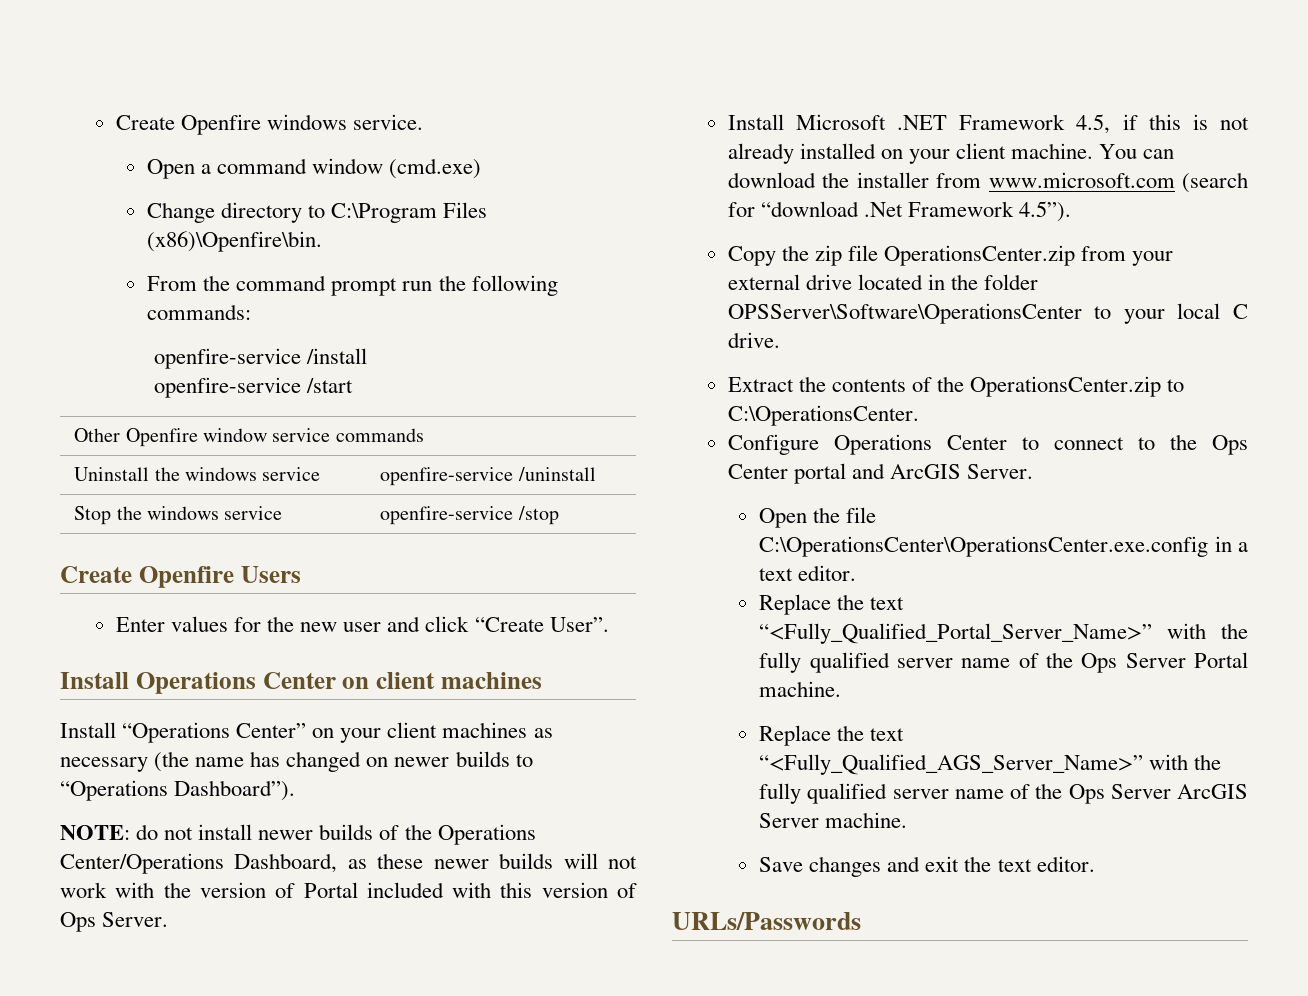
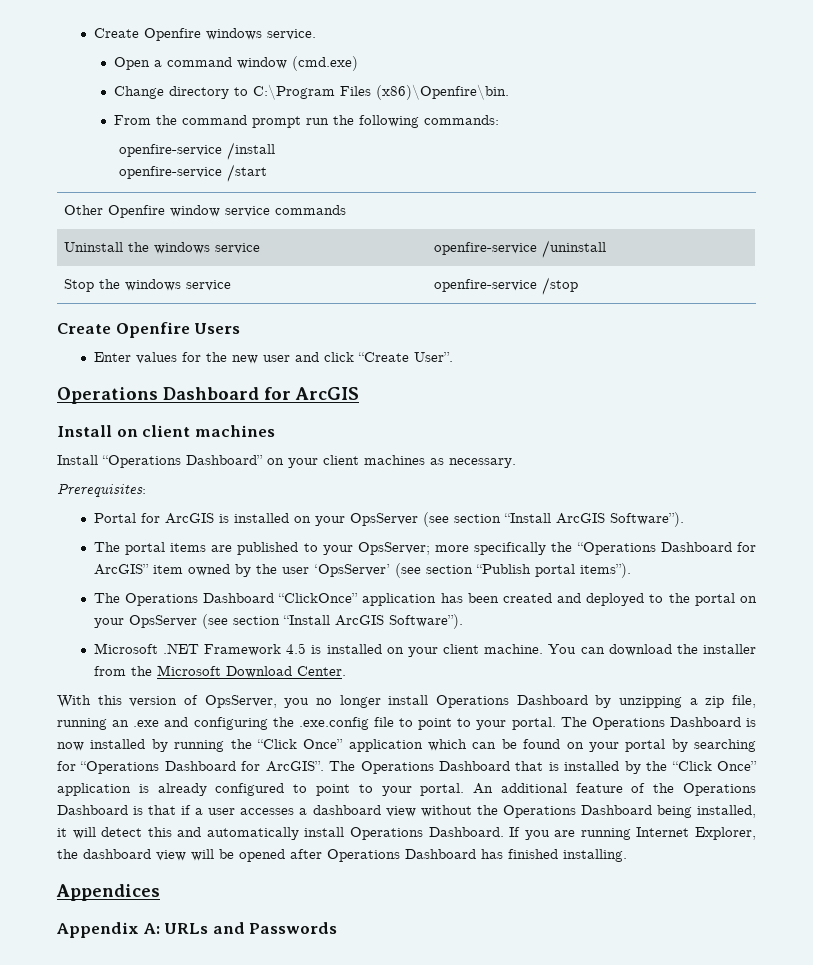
- Install Operations Center on client machines
+ Operations Dashboard for ArcGIS
+ Install on client machines
- Install “Operations Center” on your client machines as necessary (the name has changed on newer builds to “Operations Dashboard”).
- NOTE: do not install newer builds of the Operations Center/Operations Dashboard, as these newer builds will not work with the version of Portal included with this version of Ops Server.
- Install Microsoft .NET Framework 4.5, if this is not already installed on your client machine.
+ Install “Operations Dashboard” on your client machines as necessary.
+ Prerequisites:
+ Portal for ArcGIS is installed on your OpsServer (see section “Install ArcGIS Software”).
+ The portal items are published to your OpsServer; more specifically the “Operations Dashboard for ArcGIS” item owned by the user ‘OpsServer’ (see section “Publish portal items”).
+ The Operations Dashboard “ClickOnce” application has been created and deployed to the portal on your OpsServer (see section “Install ArcGIS Software”).
+ Microsoft .NET Framework 4.5 is installed on your client machine.
- You can download the installer from www.microsoft.com (search for “download .Net Framework 4.5”).
- Copy the zip file OperationsCenter.zip from your external drive located in the folder OPSServer\Software\OperationsCenter to your local C drive.
- Extract the contents of the OperationsCenter.zip to C:\OperationsCenter.
- Configure Operations Center to connect to the Ops Center portal and ArcGIS Server.
- Open the file C:\OperationsCenter\OperationsCenter.exe.config in a text editor.
- Replace the text “<Fully_Qualified_Portal_Server_Name>” with the fully qualified server name of the Ops Server Portal machine.
- Replace the text “<Fully_Qualified_AGS_Server_Name>” with the fully qualified server name of the Ops Server ArcGIS Server machine.
- Save changes and exit the text editor.
- URLs/Passwords
+ You can download the installer from the Microsoft Download Center.
+ With this version of OpsServer, you no longer install Operations Dashboard by unzipping a zip file, running an .exe and configuring the .exe.config file to point to your portal. The Operations Dashboard is now installed by running the “Click Once” application which can be found on your portal by searching for “Operations Dashboard for ArcGIS”. The Operations Dashboard that is installed by the “Click Once” application is already configured to point to your portal. An additional feature of the Operations Dashboard is that if a user accesses a dashboard view without the Operations Dashboard being installed, it will detect this and automatically install Operations Dashboard. If you are running Internet Explorer, the dashboard view will be opened after Operations Dashboard has finished installing.
+ Appendices
+ Appendix A: URLs and Passwords

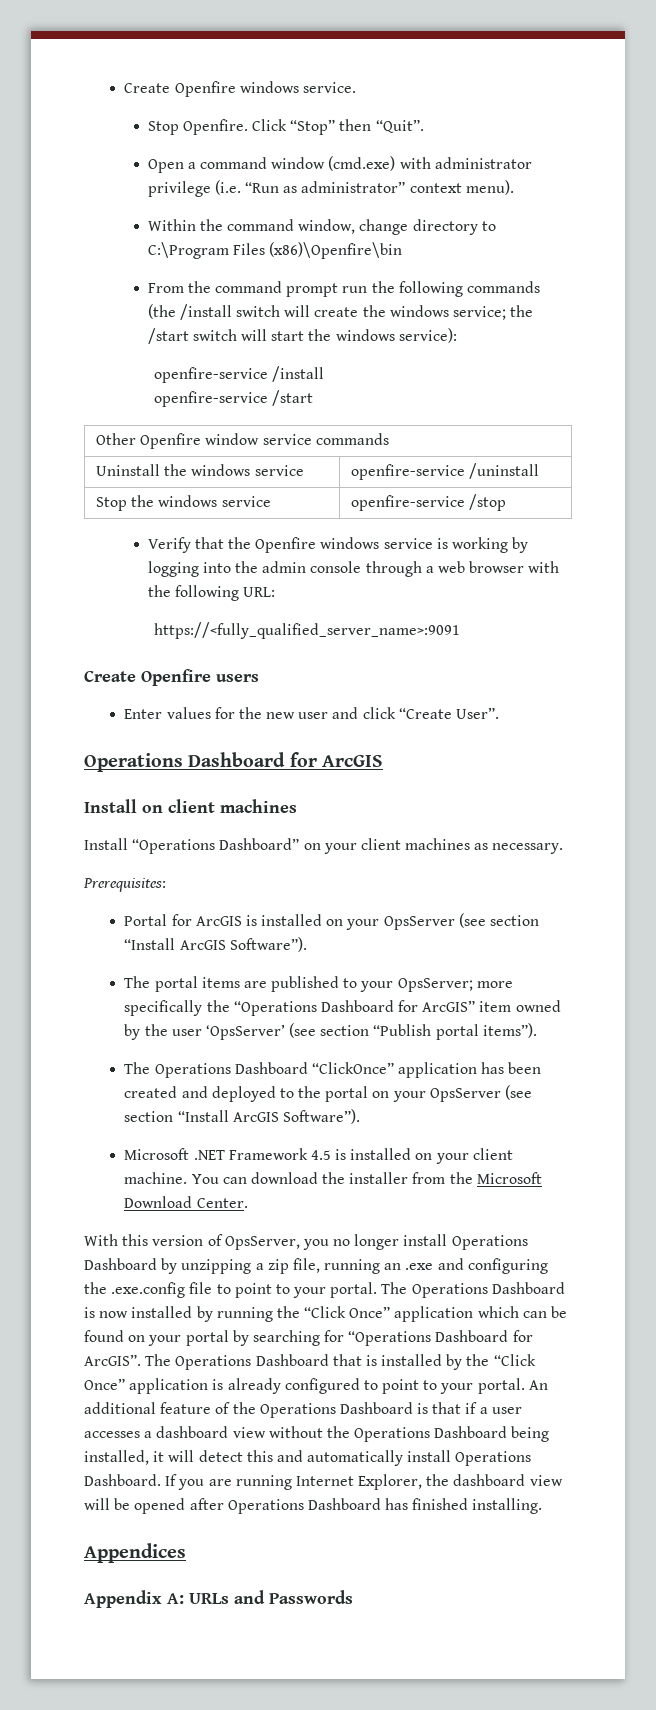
+ Stop Openfire. Click “Stop” then “Quit”.
- Open a command window (cmd.exe)
- Change directory to C:\Program Files (x86)\Openfire\bin.
+ Open a command window (cmd.exe) with administrator privilege (i.e. “Run as administrator” context menu).
+ Within the command window, change directory to C:\Program Files (x86)\Openfire\bin
- From the command prompt run the following commands:
+ From the command prompt run the following commands (the /install switch will create the windows service; the /start switch will start the windows service):
- Create Openfire Users
+ Verify that the Openfire windows service is working by logging into the admin console through a web browser with the following URL:
+ https://<fully_qualified_server_name>:9091
+ Create Openfire users

